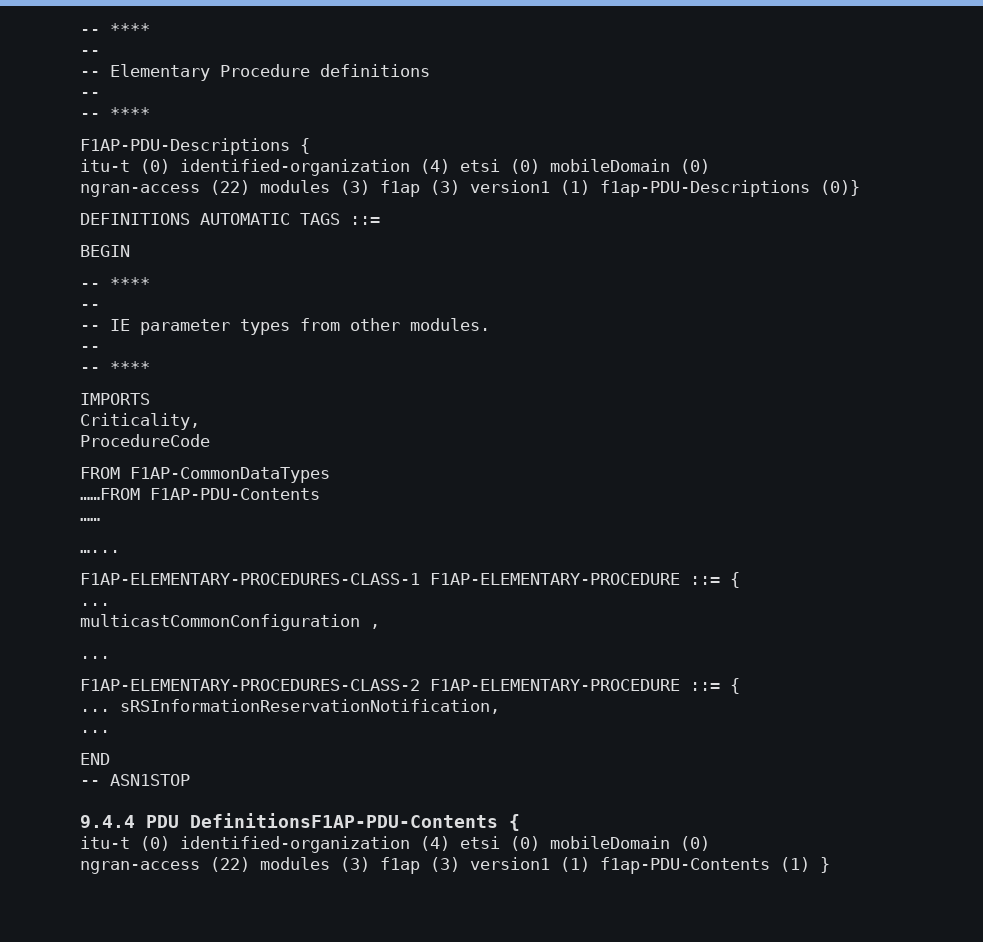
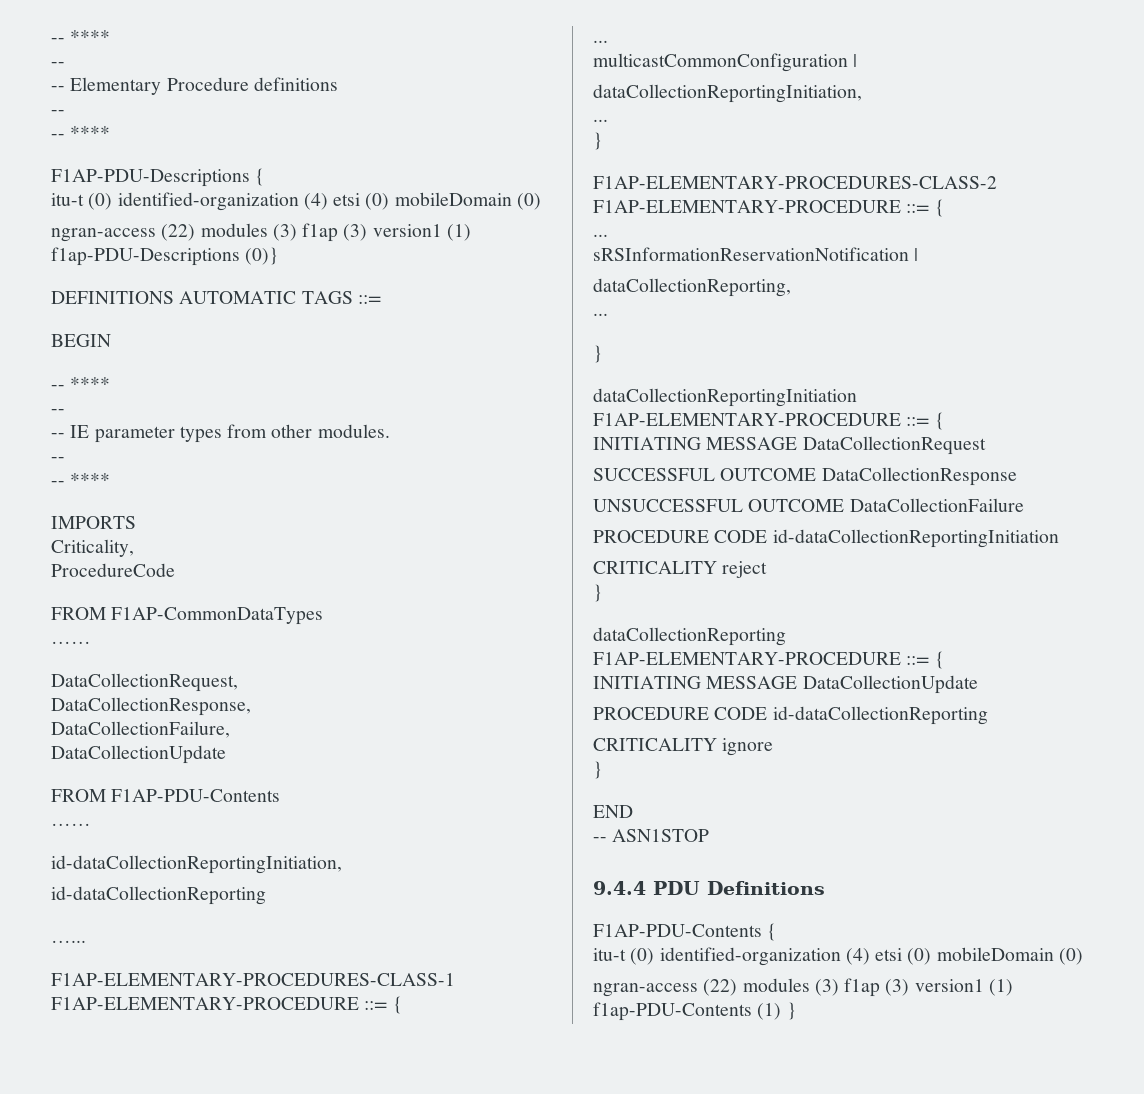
  FROM F1AP-CommonDataTypes
- ……FROM F1AP-PDU-Contents
+ ……
+ DataCollectionRequest,
+ DataCollectionResponse,
+ DataCollectionFailure,
+ DataCollectionUpdate
+ FROM F1AP-PDU-Contents
+ id-dataCollectionReportingInitiation,
+ id-dataCollectionReporting
- multicastCommonConfiguration ,
+ multicastCommonConfiguration |
+ dataCollectionReportingInitiation,
  ...
+ }
  F1AP-ELEMENTARY-PROCEDURES-CLASS-2 F1AP-ELEMENTARY-PROCEDURE ::= {
- ... sRSInformationReservationNotification,
  ...
+ sRSInformationReservationNotification |
+ dataCollectionReporting,
+ ...
+ }
+ dataCollectionReportingInitiation F1AP-ELEMENTARY-PROCEDURE ::= {
+ INITIATING MESSAGE DataCollectionRequest
+ SUCCESSFUL OUTCOME DataCollectionResponse
+ UNSUCCESSFUL OUTCOME DataCollectionFailure
+ PROCEDURE CODE id-dataCollectionReportingInitiation
+ CRITICALITY reject
+ }
+ dataCollectionReporting F1AP-ELEMENTARY-PROCEDURE ::= {
+ INITIATING MESSAGE DataCollectionUpdate
+ PROCEDURE CODE id-dataCollectionReporting
+ CRITICALITY ignore
+ }
- 9.4.4 PDU DefinitionsF1AP-PDU-Contents {
+ 9.4.4 PDU Definitions
+ F1AP-PDU-Contents {

